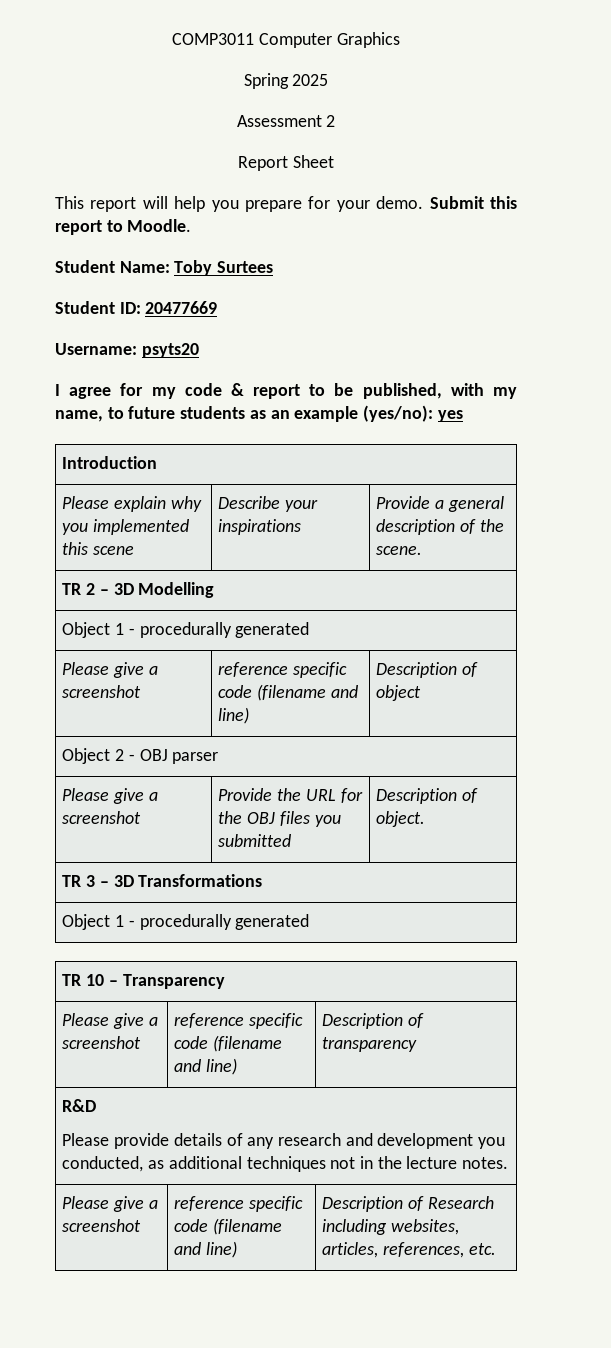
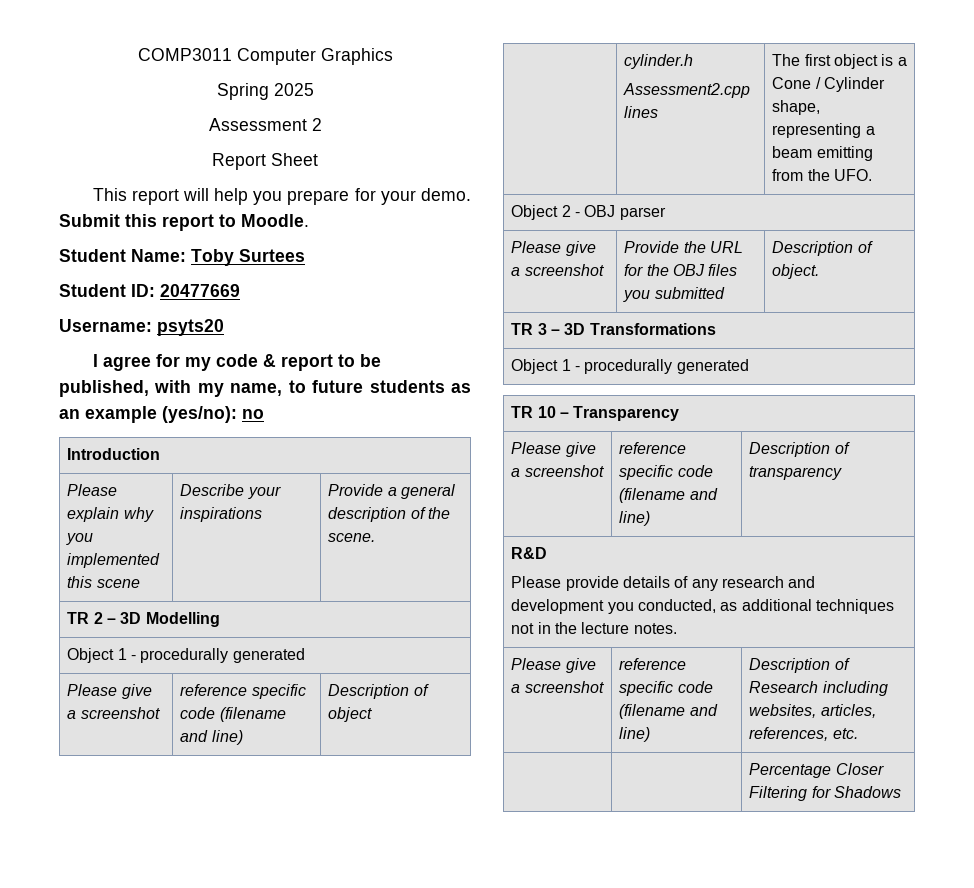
- I agree for my code & report to be published, with my name, to future students as an example (yes/no): yes
+ I agree for my code & report to be published, with my name, to future students as an example (yes/no): no
+ | cylinder.h
+ Assessment2.cpp lines | The first object is a Cone / Cylinder shape, representing a beam emitting from the UFO.
+ | | Percentage Closer Filtering for Shadows

